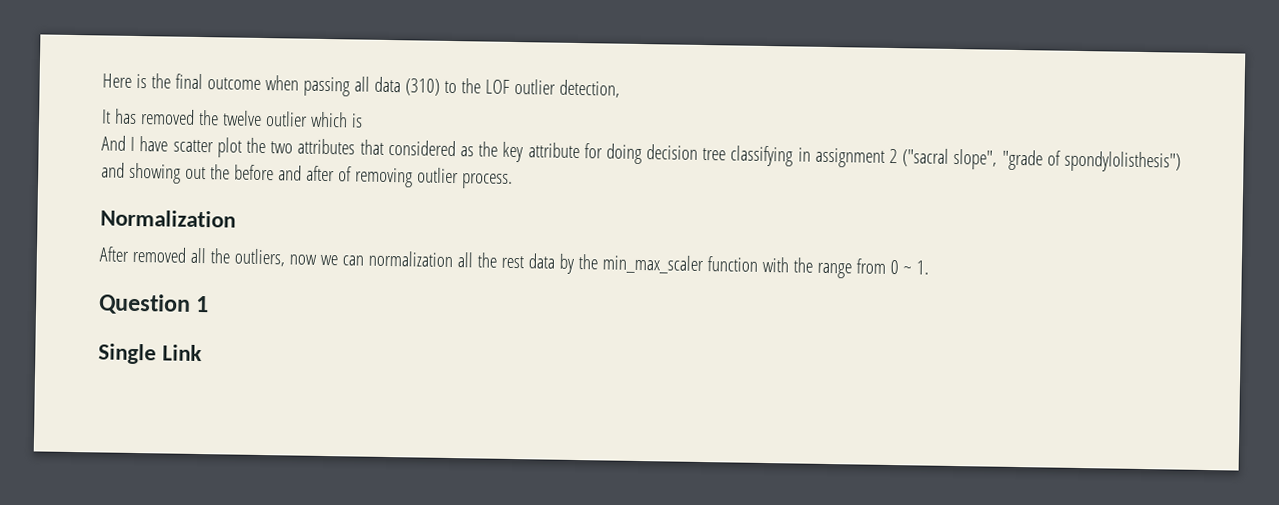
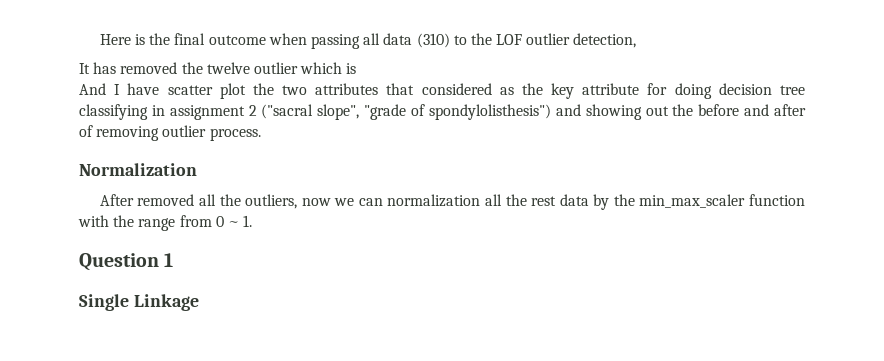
- Single Link
+ Single Linkage

